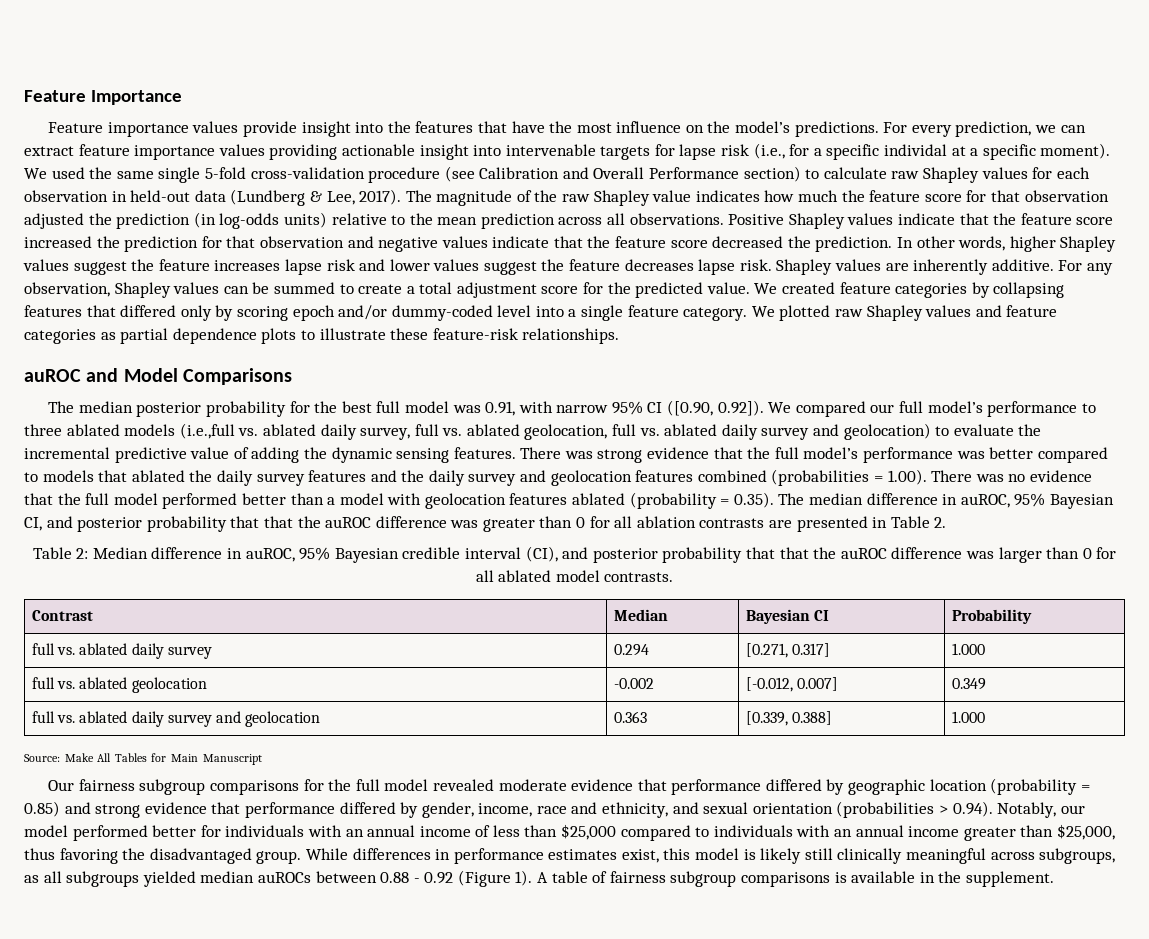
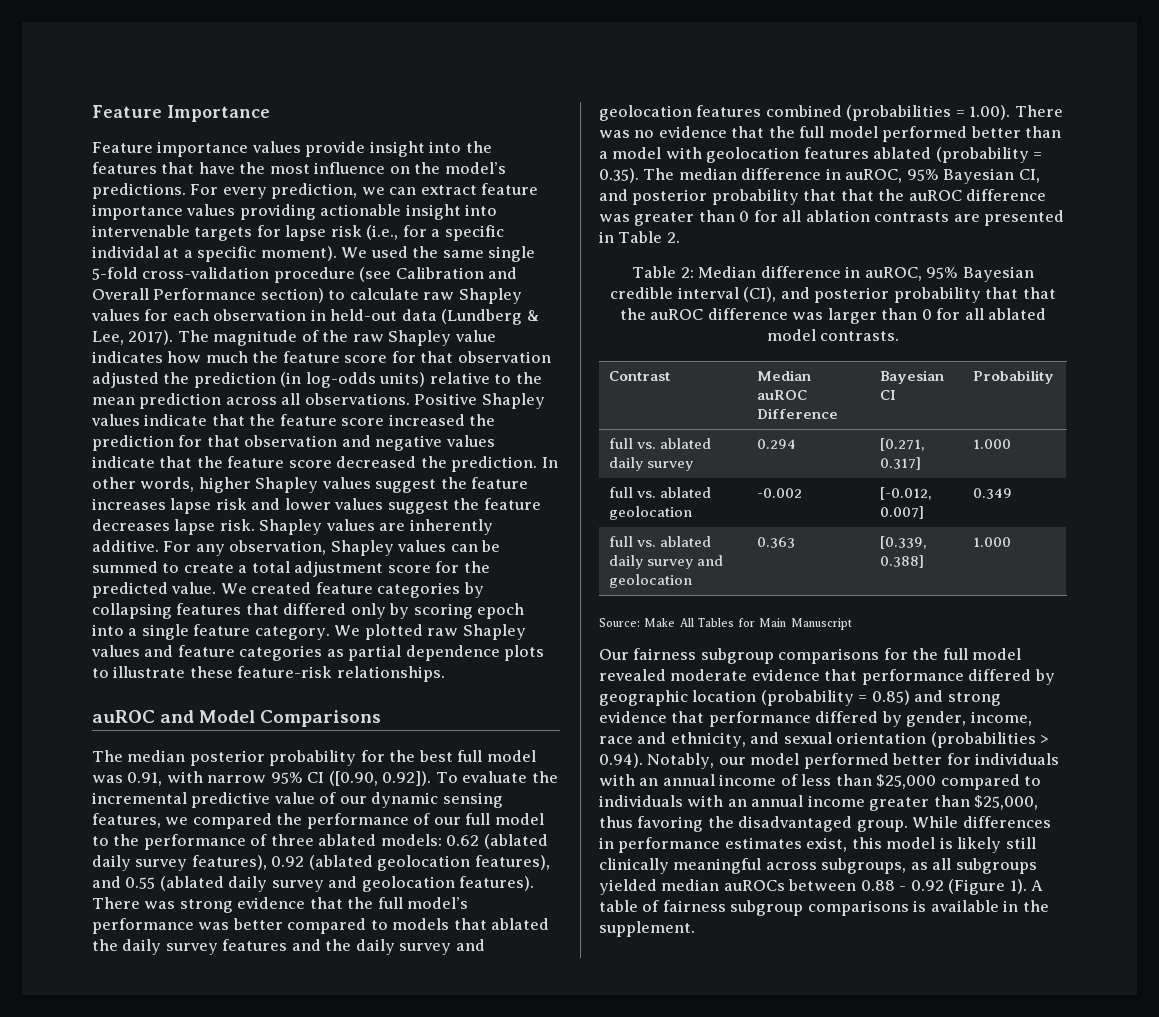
- We created feature categories by collapsing features that differed only by scoring epoch and/or dummy-coded level into a single feature category.
+ We created feature categories by collapsing features that differed only by scoring epoch into a single feature category.
- The median posterior probability for the best full model was 0.91, with narrow 95% CI ([0.90, 0.92]). We compared our full model’s performance to three ablated models (i.e.,full vs. ablated daily survey, full vs. ablated geolocation, full vs. ablated daily survey and geolocation) to evaluate the incremental predictive value of adding the dynamic sensing features.
+ The median posterior probability for the best full model was 0.91, with narrow 95% CI ([0.90, 0.92]). To evaluate the incremental predictive value of our dynamic sensing features, we compared the performance of our full model to the performance of three ablated models: 0.62 (ablated daily survey features), 0.92 (ablated geolocation features), and 0.55 (ablated daily survey and geolocation features).
- Contrast | Median | Bayesian CI | Probability
+ Contrast | Median auROC Difference | Bayesian CI | Probability

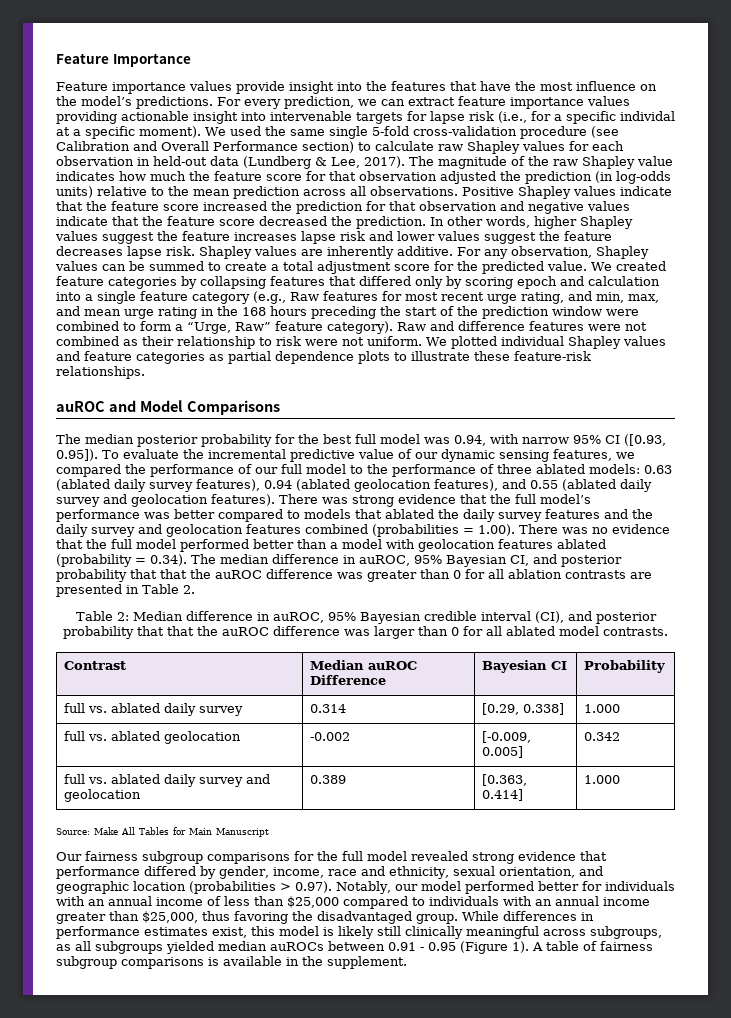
- We created feature categories by collapsing features that differed only by scoring epoch into a single feature category.
+ We created feature categories by collapsing features that differed only by scoring epoch and calculation into a single feature category (e.g., Raw features for most recent urge rating, and min, max, and mean urge rating in the 168 hours preceding the start of the prediction window were combined to form a “Urge, Raw” feature category). Raw and difference features were not combined as their relationship to risk were not uniform.
- We plotted raw Shapley values and feature categories as partial dependence plots to illustrate these feature-risk relationships.
+ We plotted individual Shapley values and feature categories as partial dependence plots to illustrate these feature-risk relationships.
- The median posterior probability for the best full model was 0.91, with narrow 95% CI ([0.90, 0.92]). To evaluate the incremental predictive value of our dynamic sensing features, we compared the performance of our full model to the performance of three ablated models: 0.62 (ablated daily survey features), 0.92 (ablated geolocation features), and 0.55 (ablated daily survey and geolocation features).
+ The median posterior probability for the best full model was 0.94, with narrow 95% CI ([0.93, 0.95]). To evaluate the incremental predictive value of our dynamic sensing features, we compared the performance of our full model to the performance of three ablated models: 0.63 (ablated daily survey features), 0.94 (ablated geolocation features), and 0.55 (ablated daily survey and geolocation features).
- There was strong evidence that the full model’s performance was better compared to models that ablated the daily survey features and the daily survey and geolocation features combined (probabilities = 1.00). There was no evidence that the full model performed better than a model with geolocation features ablated (probability = 0.35). The median difference in auROC, 95% Bayesian CI, and posterior probability that that the auROC difference was greater than 0 for all ablation contrasts are presented in Table 2.
+ There was strong evidence that the full model’s performance was better compared to models that ablated the daily survey features and the daily survey and geolocation features combined (probabilities = 1.00). There was no evidence that the full model performed better than a model with geolocation features ablated (probability = 0.34). The median difference in auROC, 95% Bayesian CI, and posterior probability that that the auROC difference was greater than 0 for all ablation contrasts are presented in Table 2.
- full vs. ablated daily survey | 0.294 | [0.271, 0.317] | 1.000
+ full vs. ablated daily survey | 0.314 | [0.29, 0.338] | 1.000
- full vs. ablated geolocation | -0.002 | [-0.012, 0.007] | 0.349
+ full vs. ablated geolocation | -0.002 | [-0.009, 0.005] | 0.342
- full vs. ablated daily survey and geolocation | 0.363 | [0.339, 0.388] | 1.000
+ full vs. ablated daily survey and geolocation | 0.389 | [0.363, 0.414] | 1.000
- Our fairness subgroup comparisons for the full model revealed moderate evidence that performance differed by geographic location (probability = 0.85) and strong evidence that performance differed by gender, income, race and ethnicity, and sexual orientation (probabilities > 0.94). Notably, our model performed better for individuals with an annual income of less than $25,000 compared to individuals with an annual income greater than $25,000, thus favoring the disadvantaged group.
+ Our fairness subgroup comparisons for the full model revealed strong evidence that performance differed by gender, income, race and ethnicity, sexual orientation, and geographic location (probabilities > 0.97). Notably, our model performed better for individuals with an annual income of less than $25,000 compared to individuals with an annual income greater than $25,000, thus favoring the disadvantaged group.
- While differences in performance estimates exist, this model is likely still clinically meaningful across subgroups, as all subgroups yielded median auROCs between 0.88 - 0.92 (Figure 1).
+ While differences in performance estimates exist, this model is likely still clinically meaningful across subgroups, as all subgroups yielded median auROCs between 0.91 - 0.95 (Figure 1).

